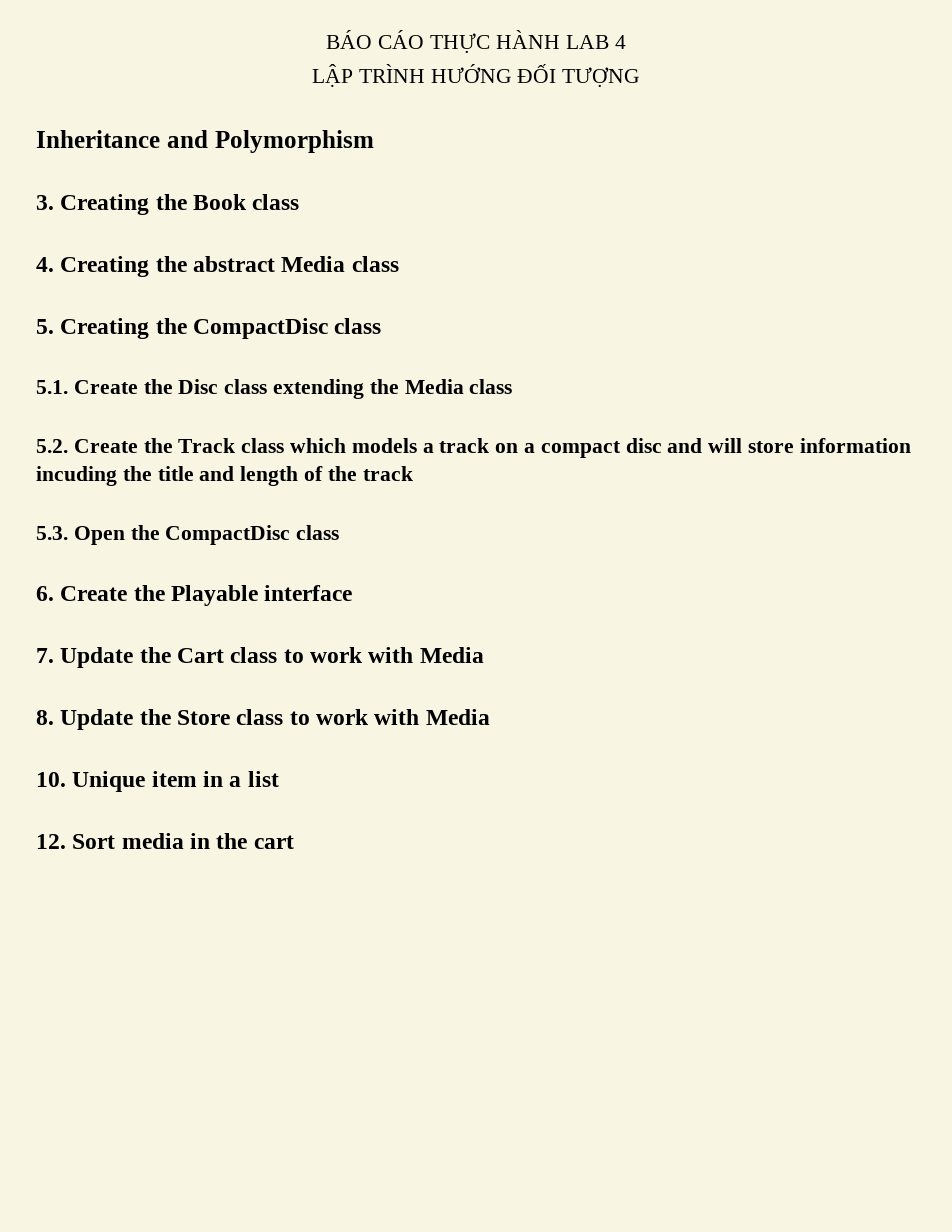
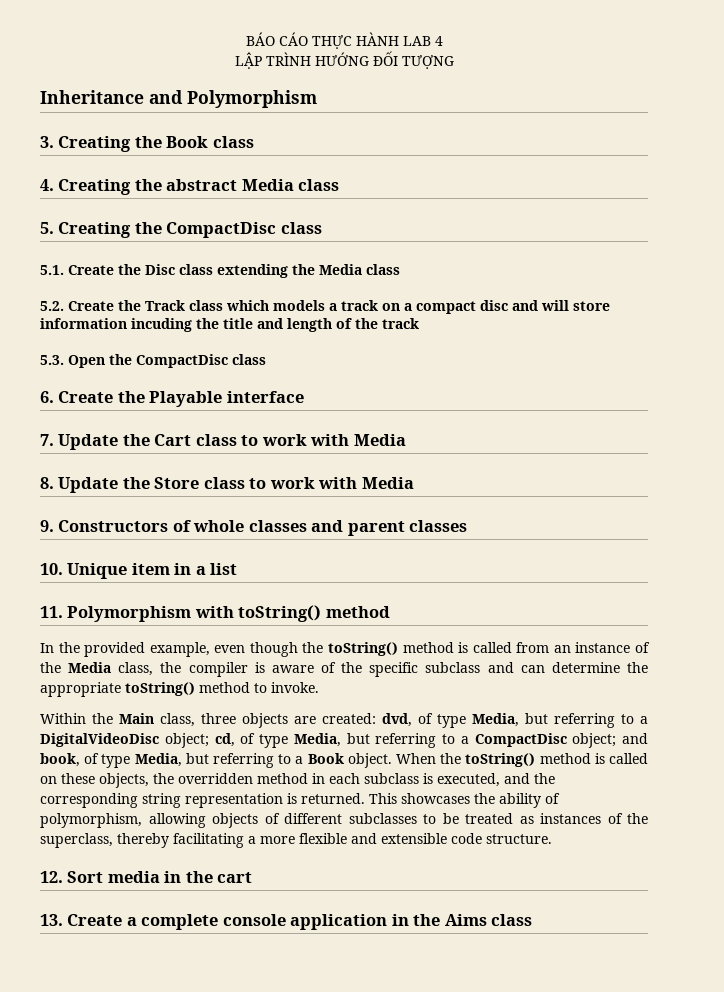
+ 9. Constructors of whole classes and parent classes
+ 11. Polymorphism with toString() method
+ In the provided example, even though the toString() method is called from an instance of the Media class, the compiler is aware of the specific subclass and can determine the appropriate toString() method to invoke.
+ Within the Main class, three objects are created: dvd, of type Media, but referring to a DigitalVideoDisc object; cd, of type Media, but referring to a CompactDisc object; and book, of type Media, but referring to a Book object. When the toString() method is called on these objects, the overridden method in each subclass is executed, and the corresponding string representation is returned. This showcases the ability of polymorphism, allowing objects of different subclasses to be treated as instances of the superclass, thereby facilitating a more flexible and extensible code structure.
+ 13. Create a complete console application in the Aims class

